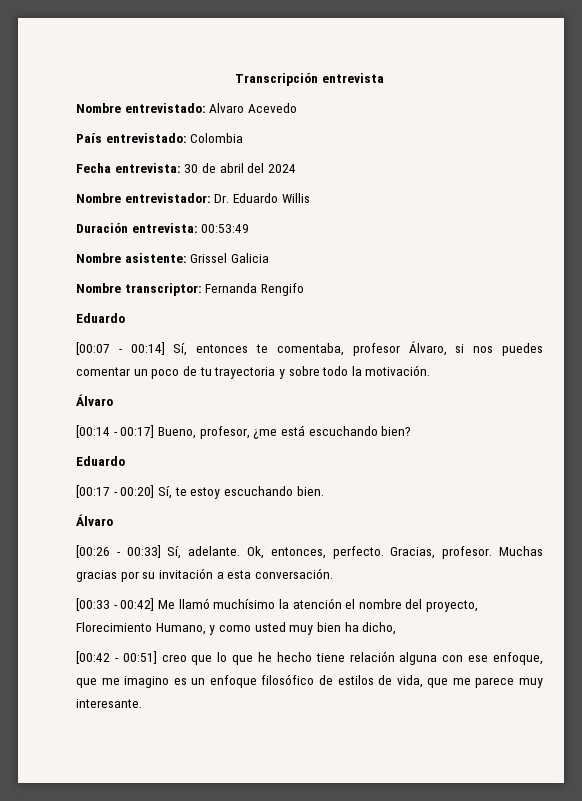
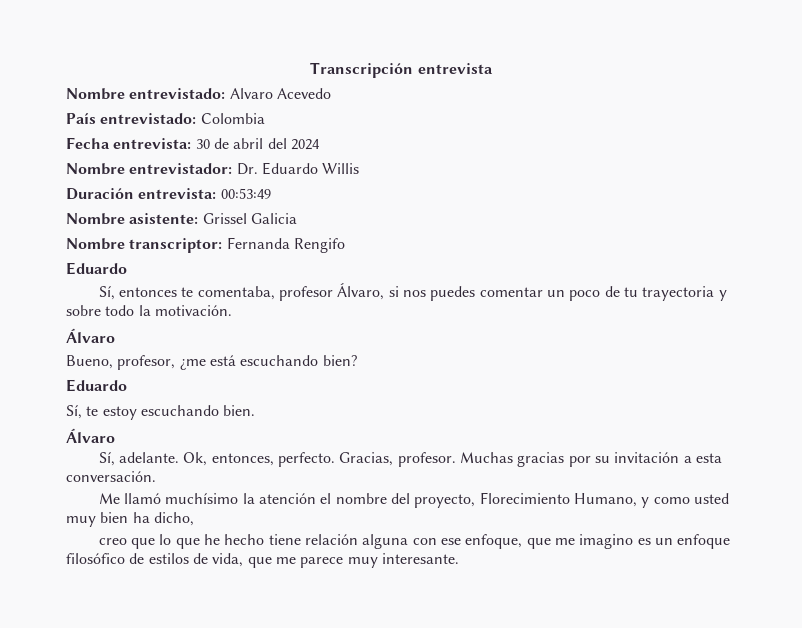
- [00:07 - 00:14] Sí, entonces te comentaba, profesor Álvaro, si nos puedes comentar un poco de tu trayectoria y sobre todo la motivación.
+ Sí, entonces te comentaba, profesor Álvaro, si nos puedes comentar un poco de tu trayectoria y sobre todo la motivación.
- [00:14 - 00:17] Bueno, profesor, ¿me está escuchando bien?
+ Bueno, profesor, ¿me está escuchando bien?
- [00:17 - 00:20] Sí, te estoy escuchando bien.
+ Sí, te estoy escuchando bien.
- [00:26 - 00:33] Sí, adelante.
+ Sí, adelante.
- [00:33 - 00:42] Me llamó muchísimo la atención el nombre del proyecto, Florecimiento Humano, y como usted muy bien ha dicho,
+ Me llamó muchísimo la atención el nombre del proyecto, Florecimiento Humano, y como usted muy bien ha dicho,
- [00:42 - 00:51] creo que lo que he hecho tiene relación alguna con ese enfoque, que me imagino es un enfoque filosófico de estilos de vida, que me parece muy interesante.
+ creo que lo que he hecho tiene relación alguna con ese enfoque, que me imagino es un enfoque filosófico de estilos de vida, que me parece muy interesante.

